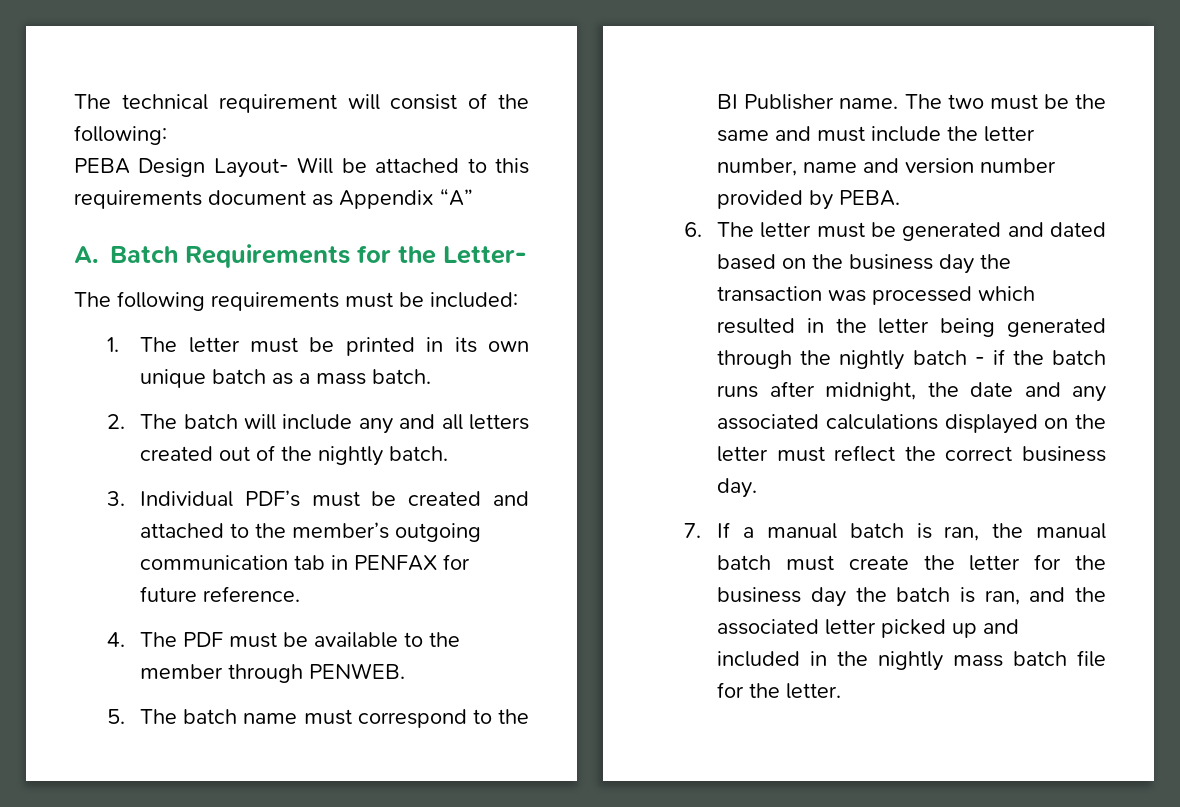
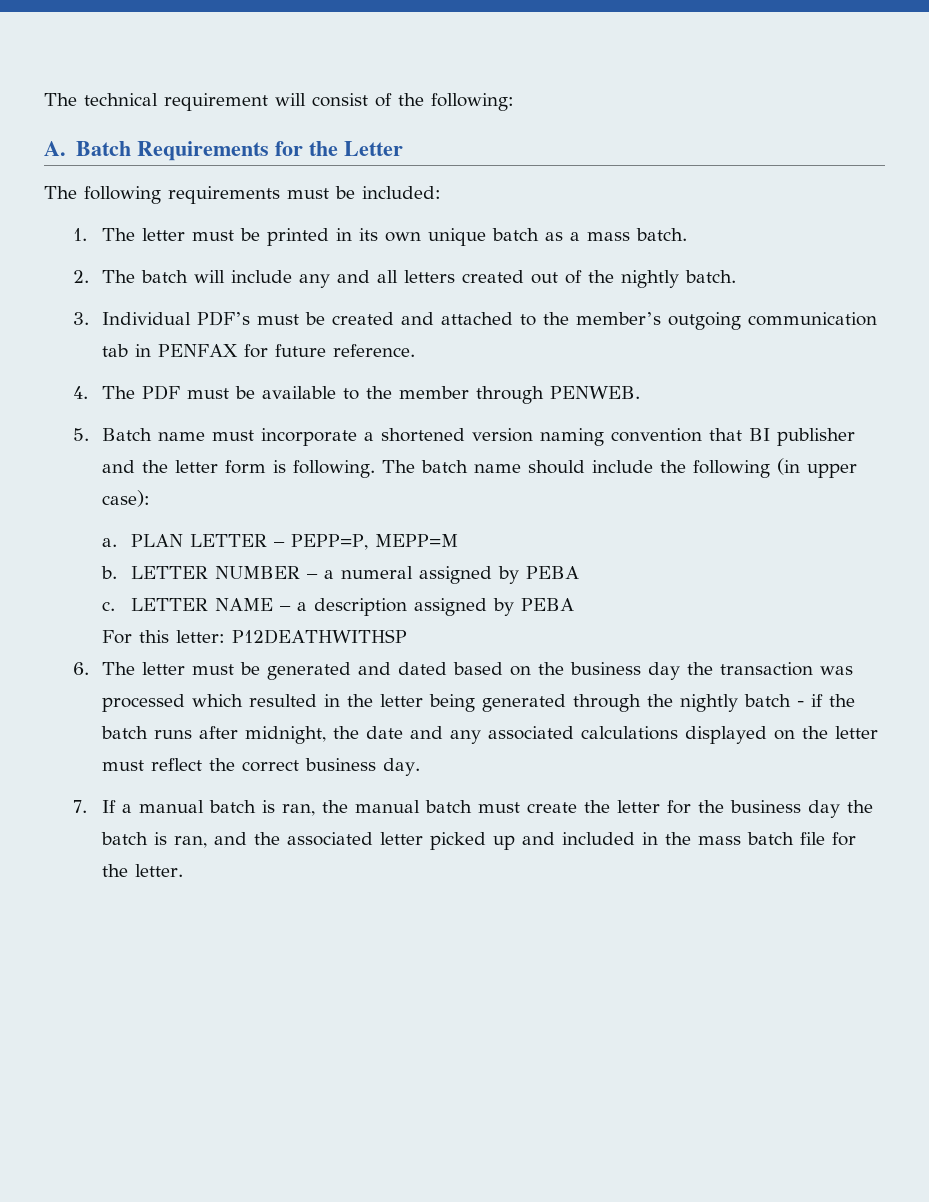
- PEBA Design Layout- Will be attached to this requirements document as Appendix “A”
- A. Batch Requirements for the Letter-
+ A. Batch Requirements for the Letter
- 5. The batch name must correspond to the BI Publisher name. The two must be the same and must include the letter number, name and version number provided by PEBA.
+ 5. Batch name must incorporate a shortened version naming convention that BI publisher and the letter form is following. The batch name should include the following (in upper case):
+ a. PLAN LETTER – PEPP=P, MEPP=M
+ b. LETTER NUMBER – a numeral assigned by PEBA
+ c. LETTER NAME – a description assigned by PEBA
+ For this letter: P12DEATHWITHSP
- 7. If a manual batch is ran, the manual batch must create the letter for the business day the batch is ran, and the associated letter picked up and included in the nightly mass batch file for the letter.
+ 7. If a manual batch is ran, the manual batch must create the letter for the business day the batch is ran, and the associated letter picked up and included in the mass batch file for the letter.

